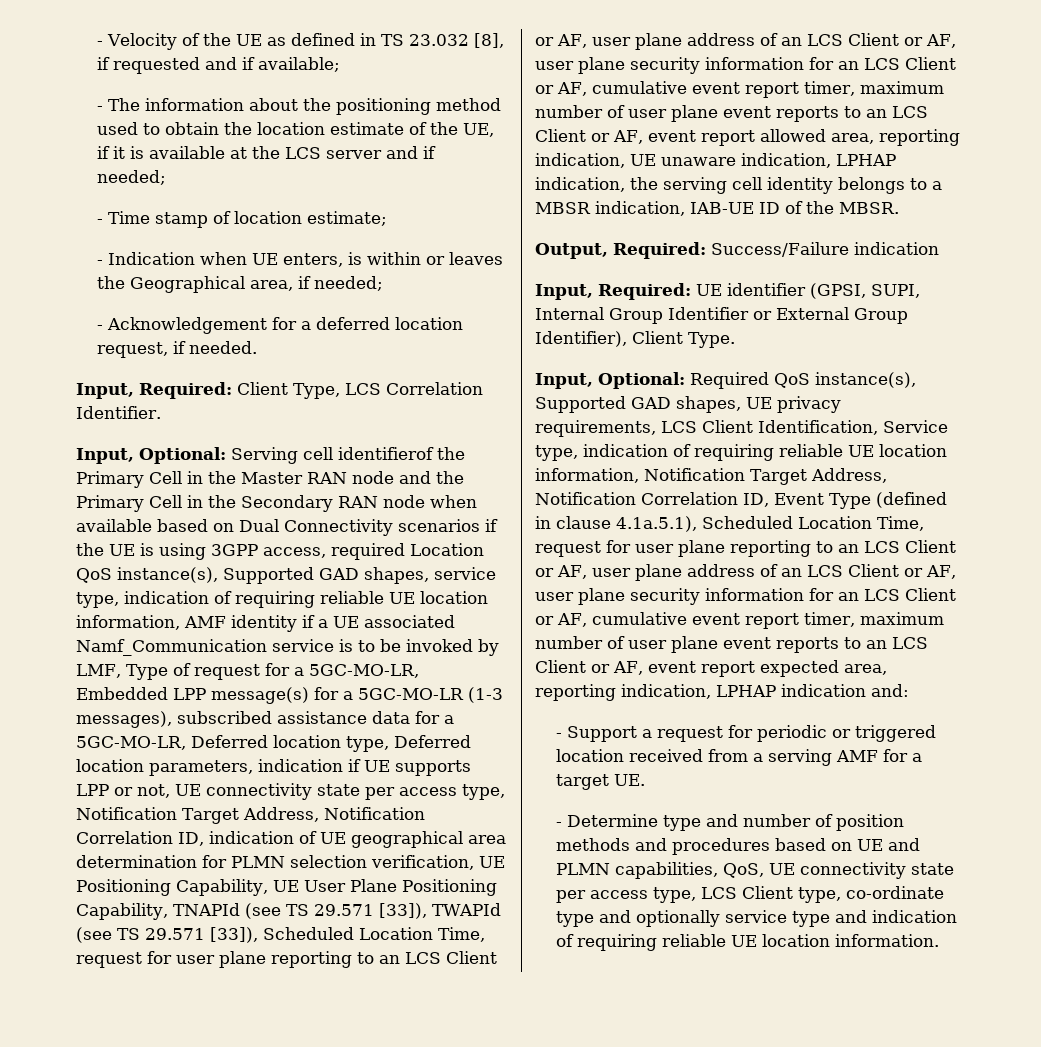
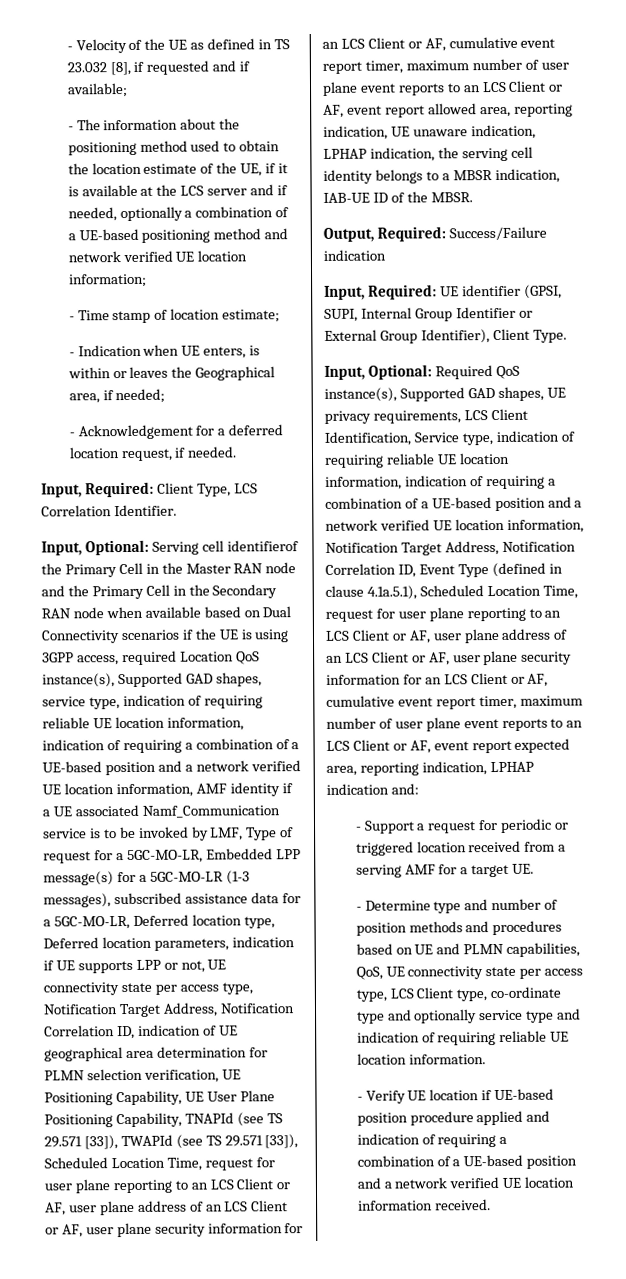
- - The information about the positioning method used to obtain the location estimate of the UE, if it is available at the LCS server and if needed;
+ - The information about the positioning method used to obtain the location estimate of the UE, if it is available at the LCS server and if needed, optionally a combination of a UE-based positioning method and network verified UE location information;
- Serving cell identifierof the Primary Cell in the Master RAN node and the Primary Cell in the Secondary RAN node when available based on Dual Connectivity scenarios if the UE is using 3GPP access, required Location QoS instance(s), Supported GAD shapes, service type, indication of requiring reliable UE location information, AMF identity if a UE associated Namf_Communication service is to be invoked by LMF, Type of request for a 5GC-MO-LR, Embedded LPP message(s) for a 5GC-MO-LR (1-3 messages), subscribed assistance data for a 5GC-MO-LR, Deferred location type, Deferred location parameters, indication if UE supports LPP or not, UE connectivity state per access type, Notification Target Address, Notification Correlation ID, indication of UE geographical area determination for PLMN selection verification, UE Positioning Capability, UE User Plane Positioning Capability, TNAPId (see TS 29.571 [33]), TWAPId (see TS 29.571 [33]), Scheduled Location Time, request for user plane reporting to an LCS Client or AF, user plane address of an LCS Client or AF, user plane security information for an LCS Client or AF, cumulative event report timer, maximum number of user plane event reports to an LCS Client or AF, event report allowed area, reporting indication, UE unaware indication, LPHAP indication, the serving cell identity belongs to a MBSR indication, IAB-UE ID of the MBSR.
+ Serving cell identifierof the Primary Cell in the Master RAN node and the Primary Cell in the Secondary RAN node when available based on Dual Connectivity scenarios if the UE is using 3GPP access, required Location QoS instance(s), Supported GAD shapes, service type, indication of requiring reliable UE location information, indication of requiring a combination of a UE-based position and a network verified UE location information, AMF identity if a UE associated Namf_Communication service is to be invoked by LMF, Type of request for a 5GC-MO-LR, Embedded LPP message(s) for a 5GC-MO-LR (1-3 messages), subscribed assistance data for a 5GC-MO-LR, Deferred location type, Deferred location parameters, indication if UE supports LPP or not, UE connectivity state per access type, Notification Target Address, Notification Correlation ID, indication of UE geographical area determination for PLMN selection verification, UE Positioning Capability, UE User Plane Positioning Capability, TNAPId (see TS 29.571 [33]), TWAPId (see TS 29.571 [33]), Scheduled Location Time, request for user plane reporting to an LCS Client or AF, user plane address of an LCS Client or AF, user plane security information for an LCS Client or AF, cumulative event report timer, maximum number of user plane event reports to an LCS Client or AF, event report allowed area, reporting indication, UE unaware indication, LPHAP indication, the serving cell identity belongs to a MBSR indication, IAB-UE ID of the MBSR.
- Required QoS instance(s), Supported GAD shapes, UE privacy requirements, LCS Client Identification, Service type, indication of requiring reliable UE location information, Notification Target Address, Notification Correlation ID, Event Type (defined in clause 4.1a.5.1), Scheduled Location Time, request for user plane reporting to an LCS Client or AF, user plane address of an LCS Client or AF, user plane security information for an LCS Client or AF, cumulative event report timer, maximum number of user plane event reports to an LCS Client or AF, event report expected area, reporting indication, LPHAP indication and:
+ Required QoS instance(s), Supported GAD shapes, UE privacy requirements, LCS Client Identification, Service type, indication of requiring reliable UE location information, indication of requiring a combination of a UE-based position and a network verified UE location information, Notification Target Address, Notification Correlation ID, Event Type (defined in clause 4.1a.5.1), Scheduled Location Time, request for user plane reporting to an LCS Client or AF, user plane address of an LCS Client or AF, user plane security information for an LCS Client or AF, cumulative event report timer, maximum number of user plane event reports to an LCS Client or AF, event report expected area, reporting indication, LPHAP indication and:
+ - Verify UE location if UE-based position procedure applied and indication of requiring a combination of a UE-based position and a network verified UE location information received.

